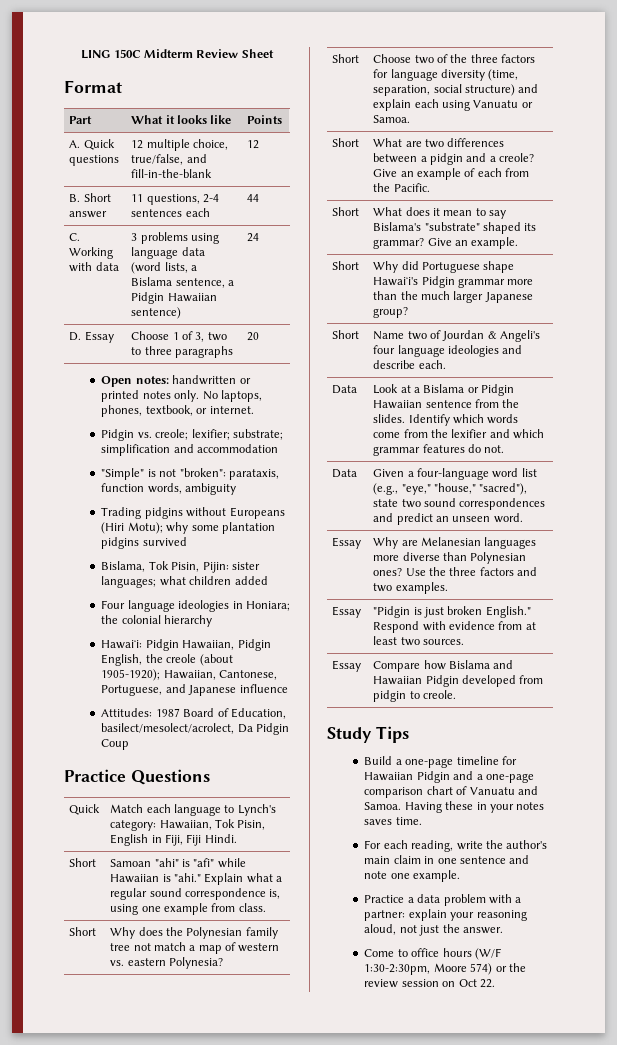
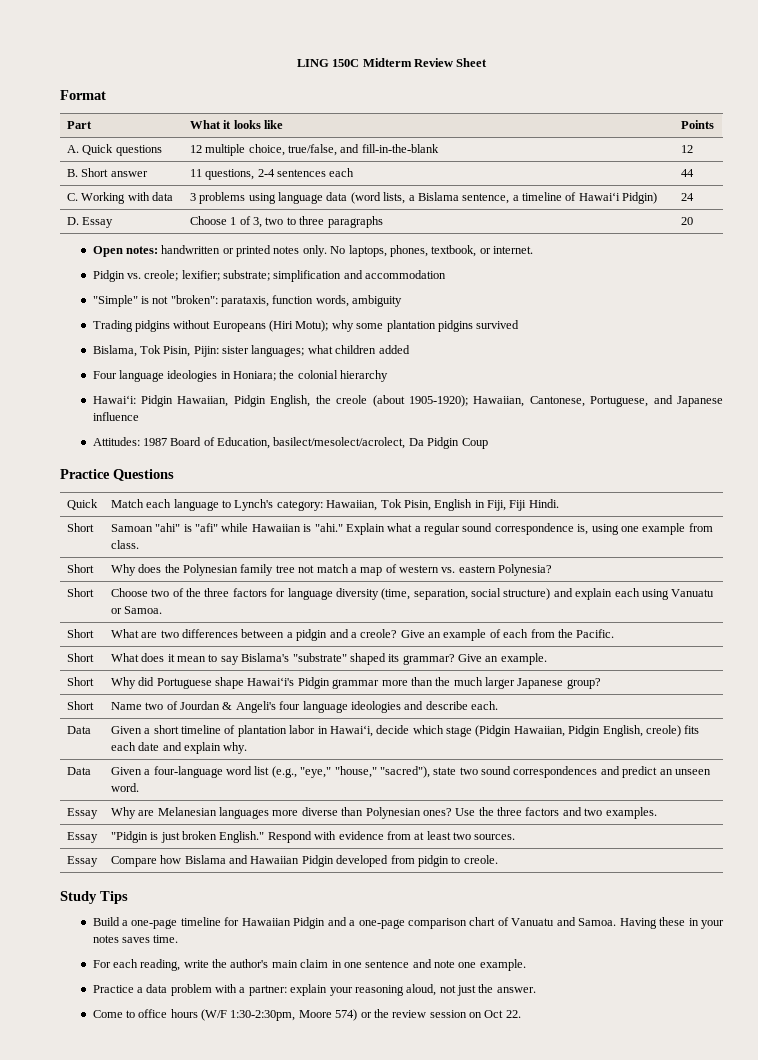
- C. Working with data | 3 problems using language data (word lists, a Bislama sentence, a Pidgin Hawaiian sentence) | 24
+ C. Working with data | 3 problems using language data (word lists, a Bislama sentence, a timeline of Hawaiʻi Pidgin) | 24
- Data | Look at a Bislama or Pidgin Hawaiian sentence from the slides. Identify which words come from the lexifier and which grammar features do not.
+ Data | Given a short timeline of plantation labor in Hawaiʻi, decide which stage (Pidgin Hawaiian, Pidgin English, creole) fits each date and explain why.

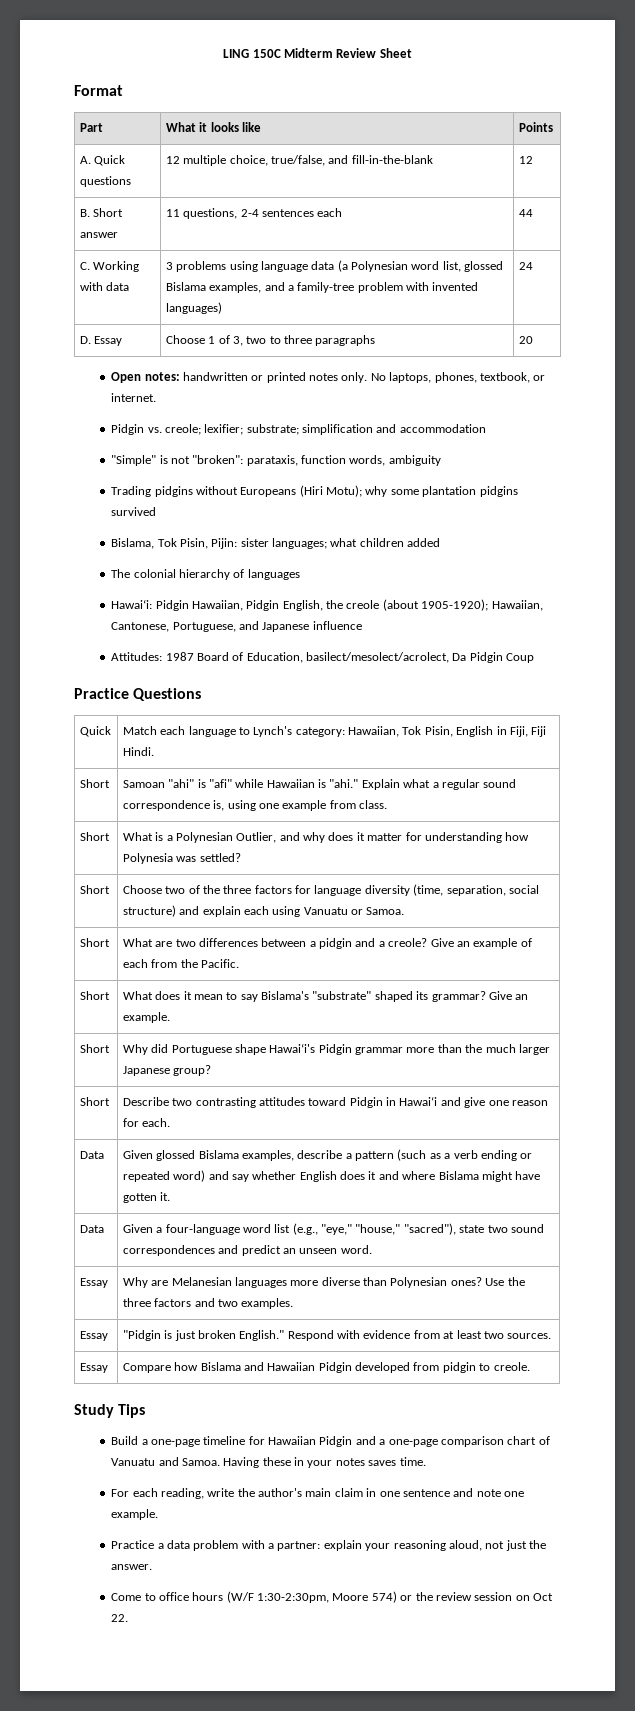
- C. Working with data | 3 problems using language data (word lists, a Bislama sentence, a timeline of Hawaiʻi Pidgin) | 24
+ C. Working with data | 3 problems using language data (a Polynesian word list, glossed Bislama examples, and a family-tree problem with invented languages) | 24
- Four language ideologies in Honiara; the colonial hierarchy
+ The colonial hierarchy of languages
- Short | Why does the Polynesian family tree not match a map of western vs. eastern Polynesia?
+ Short | What is a Polynesian Outlier, and why does it matter for understanding how Polynesia was settled?
- Short | Name two of Jourdan & Angeli's four language ideologies and describe each.
- Data | Given a short timeline of plantation labor in Hawaiʻi, decide which stage (Pidgin Hawaiian, Pidgin English, creole) fits each date and explain why.
+ Short | Describe two contrasting attitudes toward Pidgin in Hawaiʻi and give one reason for each.
+ Data | Given glossed Bislama examples, describe a pattern (such as a verb ending or repeated word) and say whether English does it and where Bislama might have gotten it.

